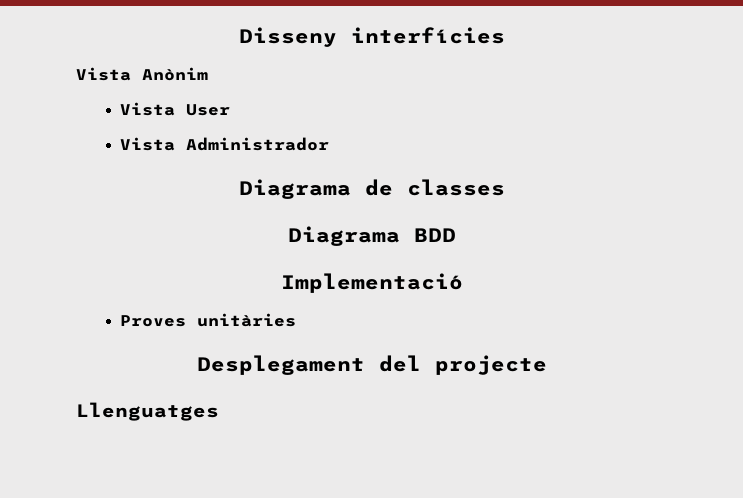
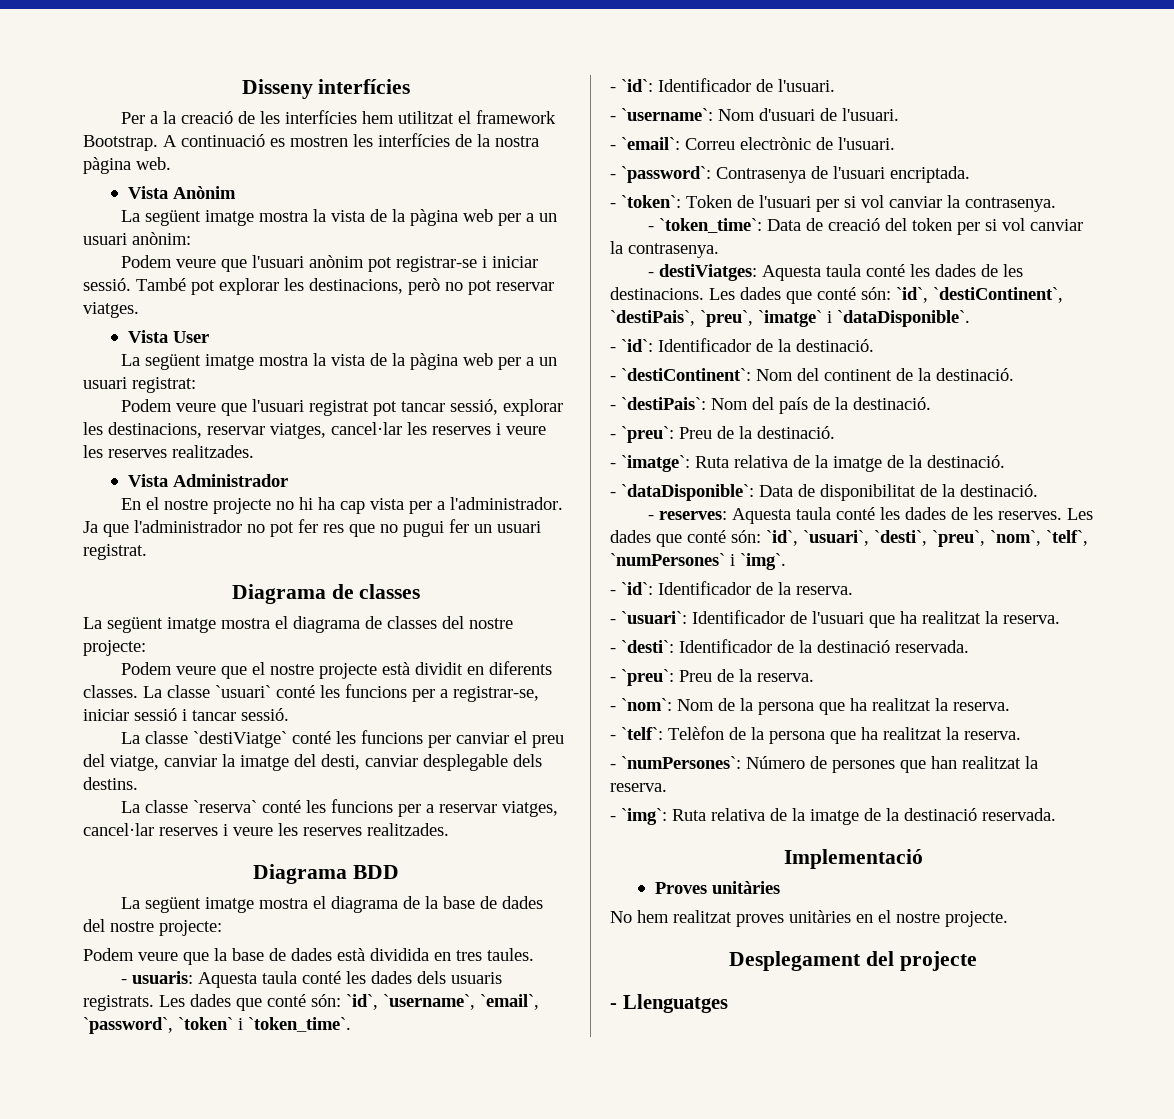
+ Per a la creació de les interfícies hem utilitzat el framework Bootstrap. A continuació es mostren les interfícies de la nostra pàgina web.
  Vista Anònim
+ La següent imatge mostra la vista de la pàgina web per a un usuari anònim:
+ Podem veure que l'usuari anònim pot registrar-se i iniciar sessió. També pot explorar les destinacions, però no pot reservar viatges.
  Vista User
+ La següent imatge mostra la vista de la pàgina web per a un usuari registrat:
+ Podem veure que l'usuari registrat pot tancar sessió, explorar les destinacions, reservar viatges, cancel·lar les reserves i veure les reserves realitzades.
  Vista Administrador
+ En el nostre projecte no hi ha cap vista per a l'administrador. Ja que l'administrador no pot fer res que no pugui fer un usuari registrat.
  Diagrama de classes
+ La següent imatge mostra el diagrama de classes del nostre projecte:
+ Podem veure que el nostre projecte està dividit en diferents classes. La classe `usuari` conté les funcions per a registrar-se, iniciar sessió i tancar sessió.
+ La classe `destiViatge` conté les funcions per canviar el preu del viatge, canviar la imatge del desti, canviar desplegable dels destins.
+ La classe `reserva` conté les funcions per a reservar viatges, cancel·lar reserves i veure les reserves realitzades.
  Diagrama BDD
+ La següent imatge mostra el diagrama de la base de dades del nostre projecte:
+ Podem veure que la base de dades està dividida en tres taules.
+ - usuaris: Aquesta taula conté les dades dels usuaris registrats. Les dades que conté són: `id`, `username`, `email`, `password`, `token` i `token_time`.
+ - `id`: Identificador de l'usuari.
+ - `username`: Nom d'usuari de l'usuari.
+ - `email`: Correu electrònic de l'usuari.
+ - `password`: Contrasenya de l'usuari encriptada.
+ - `token`: Token de l'usuari per si vol canviar la contrasenya.
+ - `token_time`: Data de creació del token per si vol canviar la contrasenya.
+ - destiViatges: Aquesta taula conté les dades de les destinacions. Les dades que conté són: `id`, `destiContinent`, `destiPais`, `preu`, `imatge` i `dataDisponible`.
+ - `id`: Identificador de la destinació.
+ - `destiContinent`: Nom del continent de la destinació.
+ - `destiPais`: Nom del país de la destinació.
+ - `preu`: Preu de la destinació.
+ - `imatge`: Ruta relativa de la imatge de la destinació.
+ - `dataDisponible`: Data de disponibilitat de la destinació.
+ - reserves: Aquesta taula conté les dades de les reserves. Les dades que conté són: `id`, `usuari`, `desti`, `preu`, `nom`, `telf`, `numPersones` i `img`.
+ - `id`: Identificador de la reserva.
+ - `usuari`: Identificador de l'usuari que ha realitzat la reserva.
+ - `desti`: Identificador de la destinació reservada.
+ - `preu`: Preu de la reserva.
+ - `nom`: Nom de la persona que ha realitzat la reserva.
+ - `telf`: Telèfon de la persona que ha realitzat la reserva.
+ - `numPersones`: Número de persones que han realitzat la reserva.
+ - `img`: Ruta relativa de la imatge de la destinació reservada.
  Implementació
  Proves unitàries
+ No hem realitzat proves unitàries en el nostre projecte.
- Llenguatges
+ - Llenguatges

